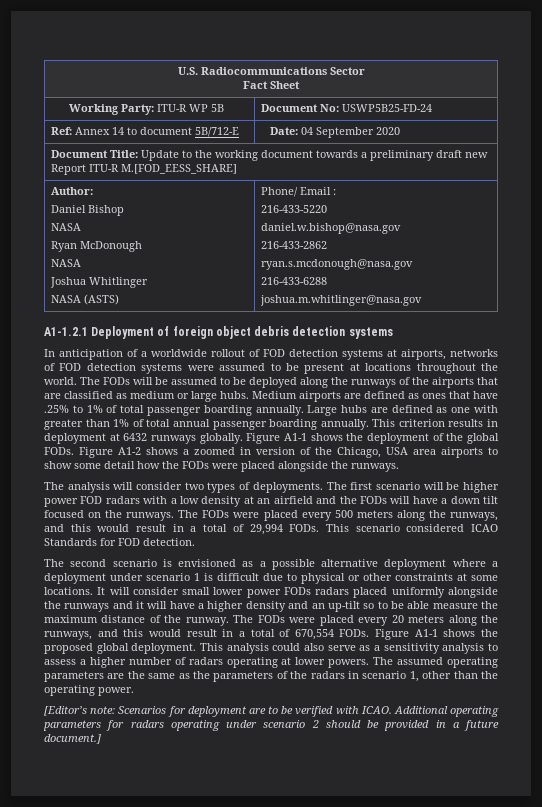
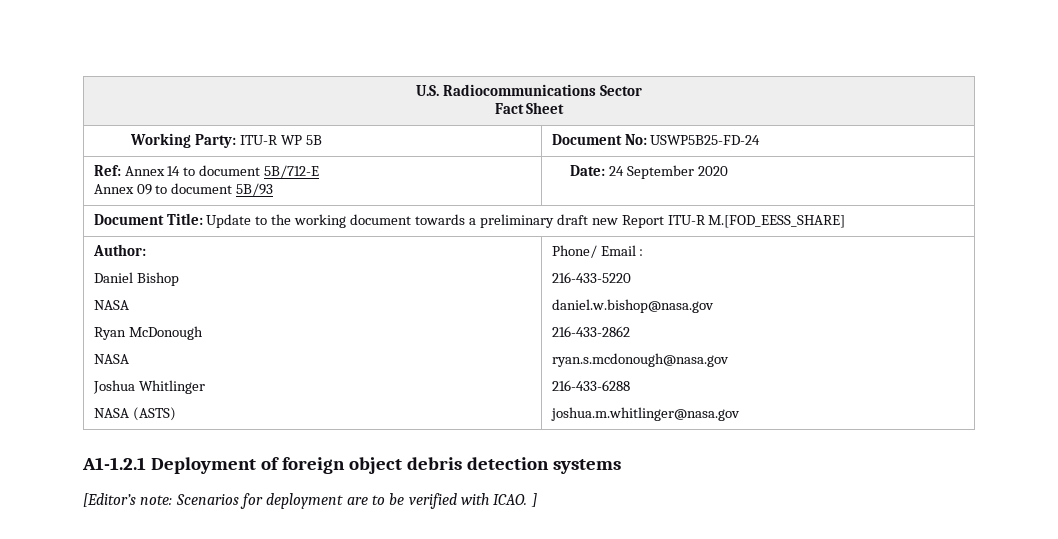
- Ref: Annex 14 to document 5B/712-E | Date: 04 September 2020
+ Ref: Annex 14 to document 5B/712-E
+ Annex 09 to document 5B/93 | Date: 24 September 2020
- In anticipation of a worldwide rollout of FOD detection systems at airports, networks of FOD detection systems were assumed to be present at locations throughout the world. The FODs will be assumed to be deployed along the runways of the airports that are classified as medium or large hubs. Medium airports are defined as ones that have .25% to 1% of total passenger boarding annually. Large hubs are defined as one with greater than 1% of total annual passenger boarding annually. This criterion results in deployment at 6432 runways globally. Figure A1-1 shows the deployment of the global FODs. Figure A1-2 shows a zoomed in version of the Chicago, USA area airports to show some detail how the FODs were placed alongside the runways.
- The analysis will consider two types of deployments. The first scenario will be higher power FOD radars with a low density at an airfield and the FODs will have a down tilt focused on the runways. The FODs were placed every 500 meters along the runways, and this would result in a total of 29,994 FODs. This scenario considered ICAO Standards for FOD detection.
- The second scenario is envisioned as a possible alternative deployment where a deployment under scenario 1 is difficult due to physical or other constraints at some locations. It will consider small lower power FODs radars placed uniformly alongside the runways and it will have a higher density and an up-tilt so to be able measure the maximum distance of the runway. The FODs were placed every 20 meters along the runways, and this would result in a total of 670,554 FODs. Figure A1-1 shows the proposed global deployment. This analysis could also serve as a sensitivity analysis to assess a higher number of radars operating at lower powers. The assumed operating parameters are the same as the parameters of the radars in scenario 1, other than the operating power.
- [Editor’s note: Scenarios for deployment are to be verified with ICAO. Additional operating parameters for radars operating under scenario 2 should be provided in a future document.]
+ [Editor’s note: Scenarios for deployment are to be verified with ICAO. ]

